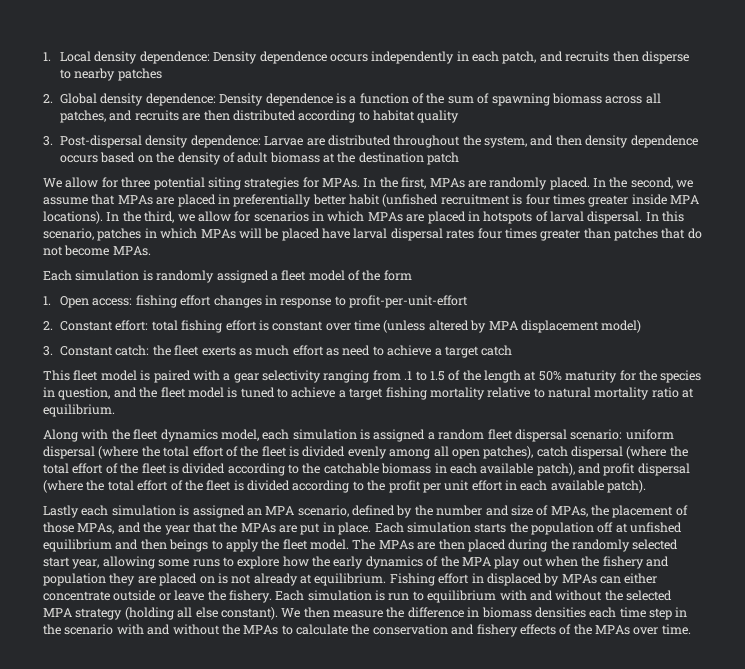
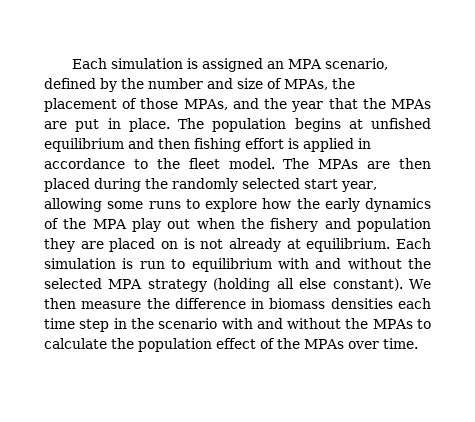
- 1. Local density dependence: Density dependence occurs independently in each patch, and recruits then disperse to nearby patches
- 2. Global density dependence: Density dependence is a function of the sum of spawning biomass across all patches, and recruits are then distributed according to habitat quality
- 3. Post-dispersal density dependence: Larvae are distributed throughout the system, and then density dependence occurs based on the density of adult biomass at the destination patch
- We allow for three potential siting strategies for MPAs. In the first, MPAs are randomly placed. In the second, we assume that MPAs are placed in preferentially better habit (unfished recruitment is four times greater inside MPA locations). In the third, we allow for scenarios in which MPAs are placed in hotspots of larval dispersal. In this scenario, patches in which MPAs will be placed have larval dispersal rates four times greater than patches that do not become MPAs.
- Each simulation is randomly assigned a fleet model of the form
- 1. Open access: fishing effort changes in response to profit-per-unit-effort
- 2. Constant effort: total fishing effort is constant over time (unless altered by MPA displacement model)
- 3. Constant catch: the fleet exerts as much effort as need to achieve a target catch
- This fleet model is paired with a gear selectivity ranging from .1 to 1.5 of the length at 50% maturity for the species in question, and the fleet model is tuned to achieve a target fishing mortality relative to natural mortality ratio at equilibrium.
- Along with the fleet dynamics model, each simulation is assigned a random fleet dispersal scenario: uniform dispersal (where the total effort of the fleet is divided evenly among all open patches), catch dispersal (where the total effort of the fleet is divided according to the catchable biomass in each available patch), and profit dispersal (where the total effort of the fleet is divided according to the profit per unit effort in each available patch).
- Lastly each simulation is assigned an MPA scenario, defined by the number and size of MPAs, the placement of those MPAs, and the year that the MPAs are put in place.
+ Each simulation is assigned an MPA scenario, defined by the number and size of MPAs, the placement of those MPAs, and the year that the MPAs are put in place.
- Each simulation starts the population off at unfished equilibrium and then beings to apply the fleet model.
+ The population begins at unfished equilibrium and then fishing effort is applied in accordance to the fleet model.
- Fishing effort in displaced by MPAs can either concentrate outside or leave the fishery.
- We then measure the difference in biomass densities each time step in the scenario with and without the MPAs to calculate the conservation and fishery effects of the MPAs over time.
+ We then measure the difference in biomass densities each time step in the scenario with and without the MPAs to calculate the population effect of the MPAs over time.

